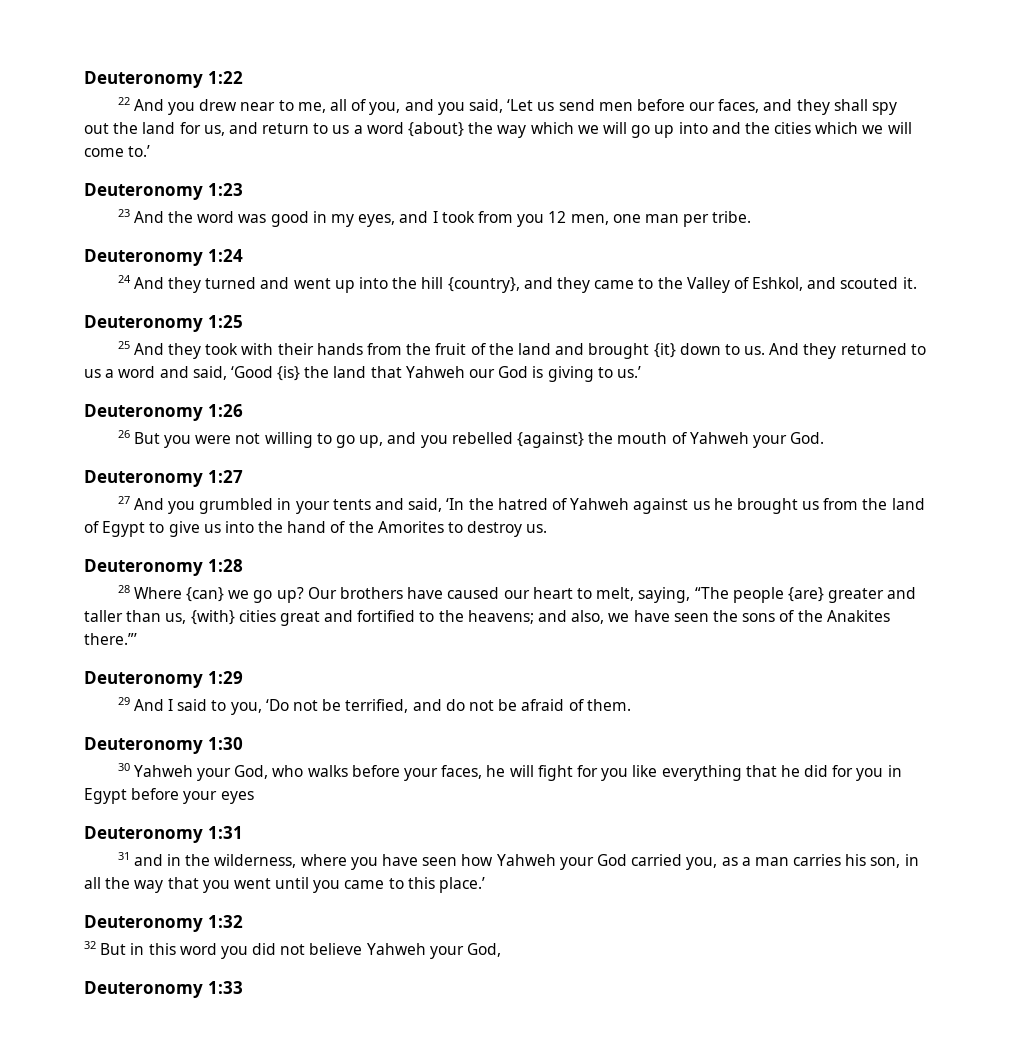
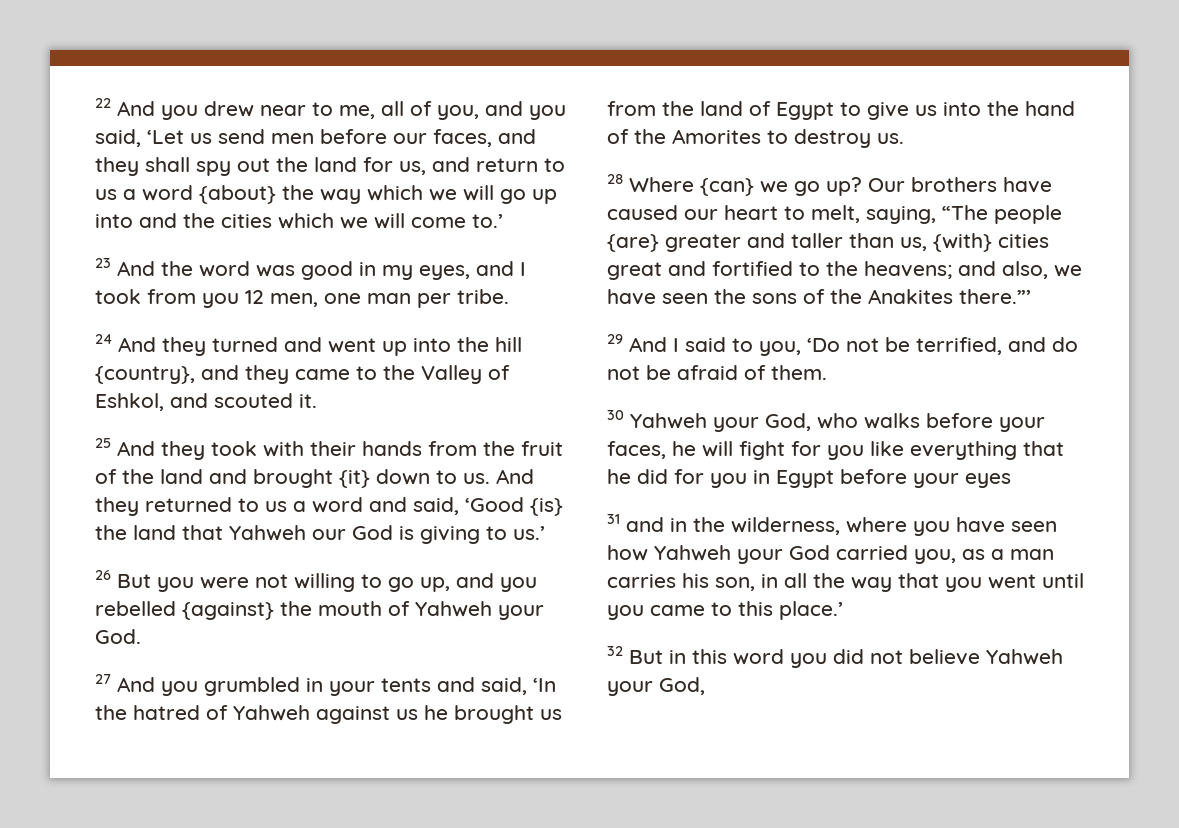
- Deuteronomy 1:22
- Deuteronomy 1:23
- Deuteronomy 1:24
- Deuteronomy 1:25
- Deuteronomy 1:26
- Deuteronomy 1:27
- Deuteronomy 1:28
- Deuteronomy 1:29
- Deuteronomy 1:30
- Deuteronomy 1:31
- Deuteronomy 1:32
- Deuteronomy 1:33

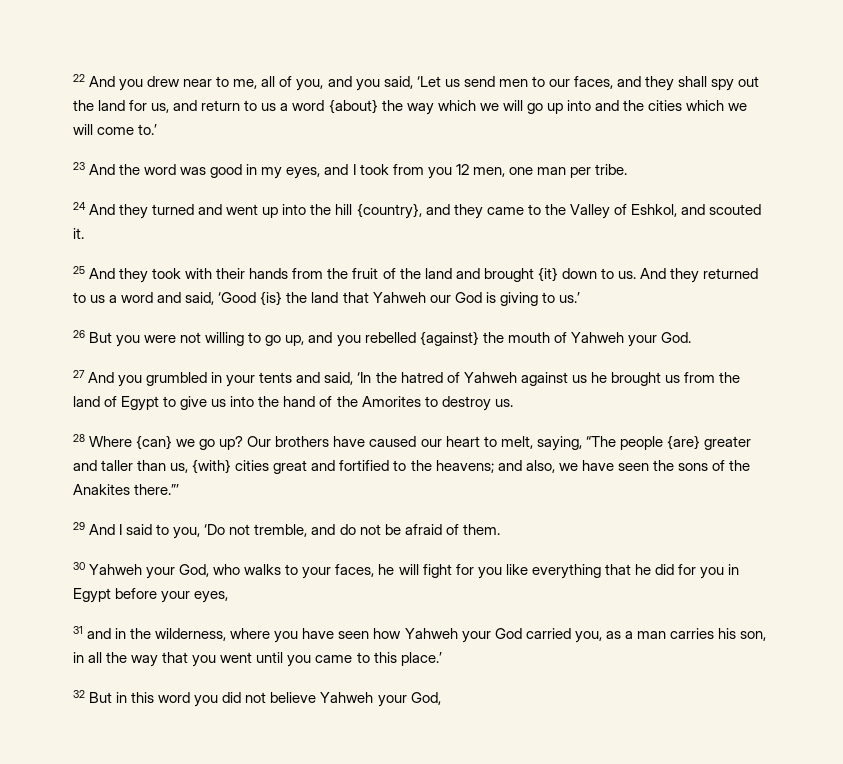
- 22 And you drew near to me, all of you, and you said, ‘Let us send men before our faces, and they shall spy out the land for us, and return to us a word {about} the way which we will go up into and the cities which we will come to.’
+ 22 And you drew near to me, all of you, and you said, ‘Let us send men to our faces, and they shall spy out the land for us, and return to us a word {about} the way which we will go up into and the cities which we will come to.’
- 29 And I said to you, ‘Do not be terrified, and do not be afraid of them.
+ 29 And I said to you, ‘Do not tremble, and do not be afraid of them.
- 30 Yahweh your God, who walks before your faces, he will fight for you like everything that he did for you in Egypt before your eyes
+ 30 Yahweh your God, who walks to your faces, he will fight for you like everything that he did for you in Egypt before your eyes,

